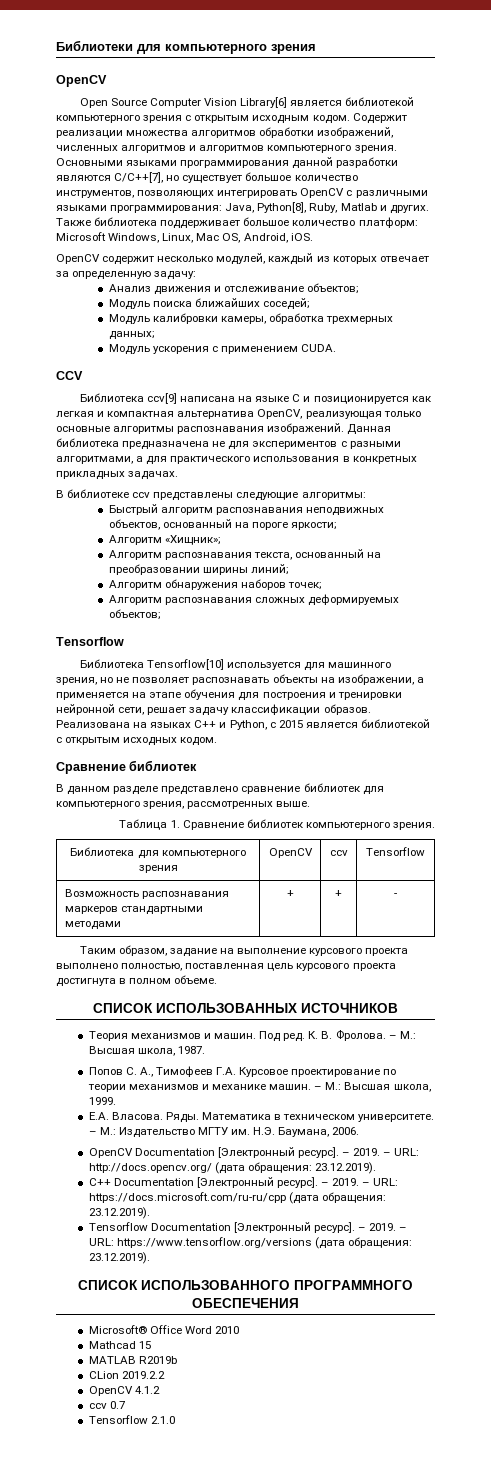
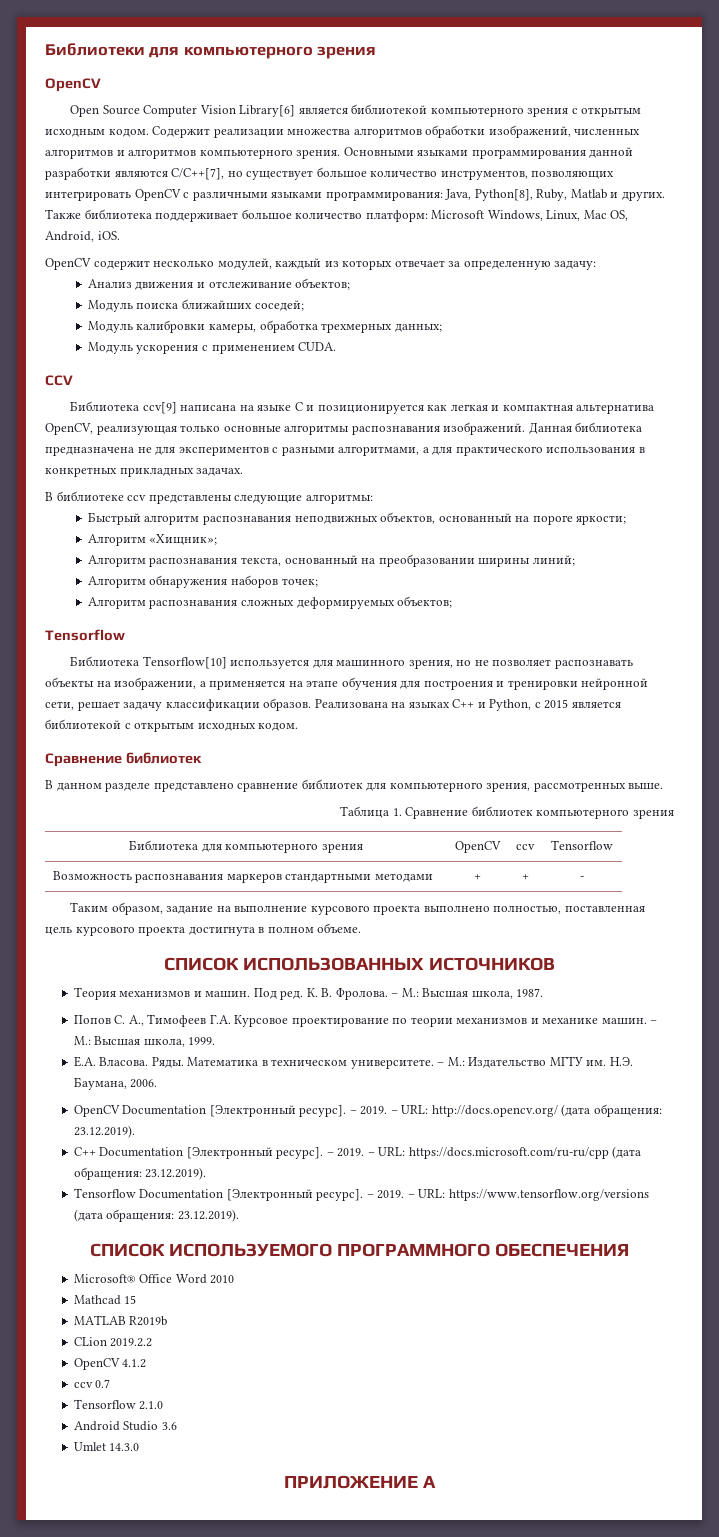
- Таблица 1. Сравнение библиотек компьютерного зрения.
+ Таблица 1. Сравнение библиотек компьютерного зрения
- СПИСОК ИСПОЛЬЗОВАННОГО ПРОГРАММНОГО ОБЕСПЕЧЕНИЯ
+ СПИСОК ИСПОЛЬЗУЕМОГО ПРОГРАММНОГО ОБЕСПЕЧЕНИЯ
+ Android Studio 3.6
+ Umlet 14.3.0
+ ПРИЛОЖЕНИЕ А

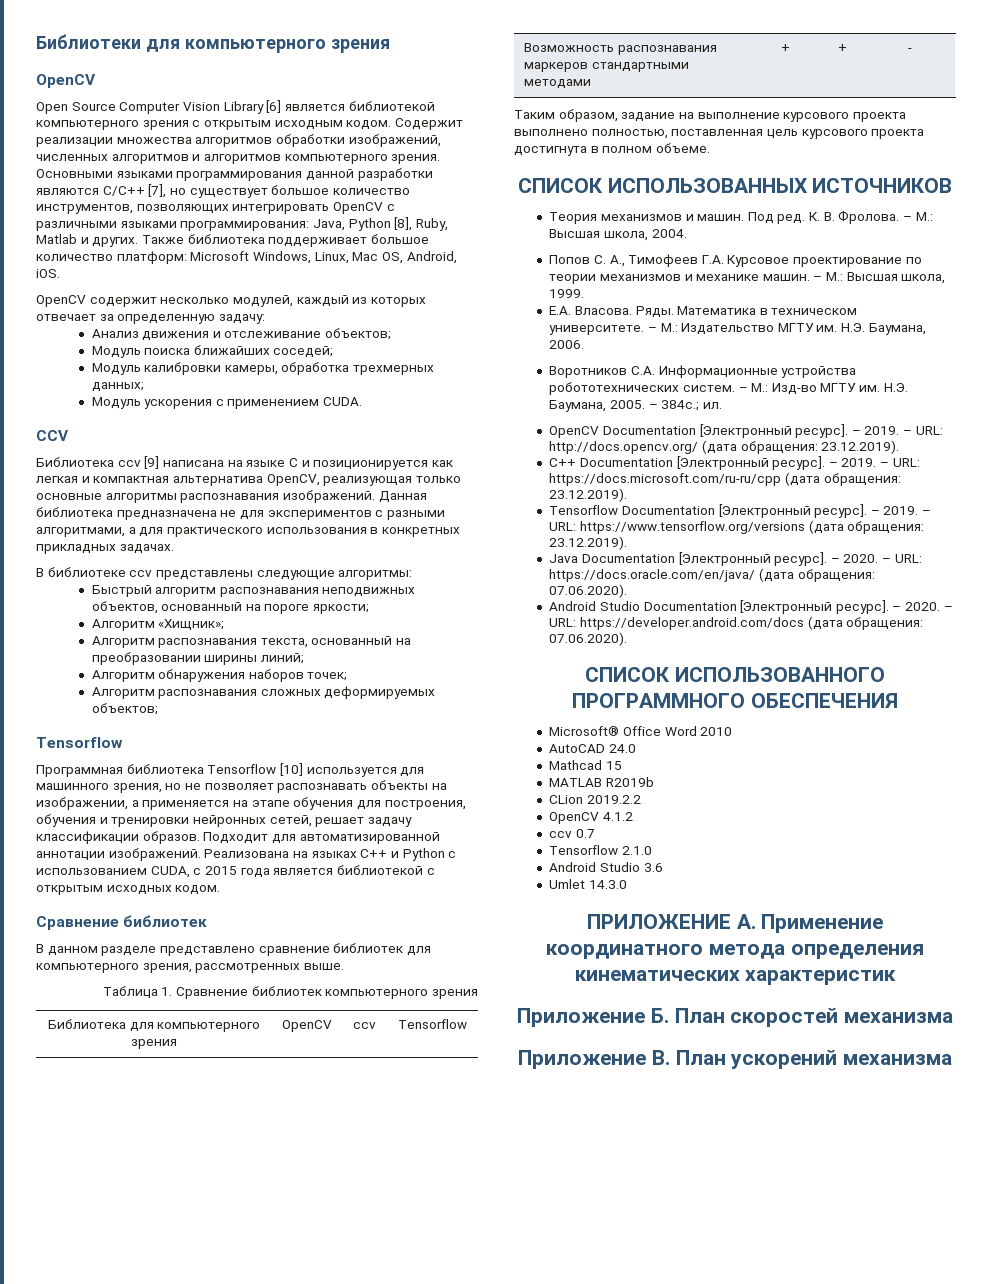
- Open Source Computer Vision Library[6] является библиотекой компьютерного зрения с открытым исходным кодом.
+ Open Source Computer Vision Library [6] является библиотекой компьютерного зрения с открытым исходным кодом.
- Основными языками программирования данной разработки являются C/C++[7], но существует большое количество инструментов, позволяющих интегрировать OpenCV с различными языками программирования: Java, Python[8], Ruby, Matlab и других.
+ Основными языками программирования данной разработки являются C/C++ [7], но существует большое количество инструментов, позволяющих интегрировать OpenCV с различными языками программирования: Java, Python [8], Ruby, Matlab и других.
- Библиотека ccv[9] написана на языке C и позиционируется как легкая и компактная альтернатива OpenCV, реализующая только основные алгоритмы распознавания изображений.
+ Библиотека ccv [9] написана на языке C и позиционируется как легкая и компактная альтернатива OpenCV, реализующая только основные алгоритмы распознавания изображений.
- Библиотека Tensorflow[10] используется для машинного зрения, но не позволяет распознавать объекты на изображении, а применяется на этапе обучения для построения и тренировки нейронной сети, решает задачу классификации образов.
+ Программная библиотека Tensorflow [10] используется для машинного зрения, но не позволяет распознавать объекты на изображении, а применяется на этапе обучения для построения, обучения и тренировки нейронных сетей, решает задачу классификации образов. Подходит для автоматизированной аннотации изображений.
- Реализована на языках C++ и Python, с 2015 является библиотекой с открытым исходных кодом.
+ Реализована на языках C++ и Python с использованием CUDA, с 2015 года является библиотекой с открытым исходных кодом.
- – М.: Высшая школа, 1987.
+ – М.: Высшая школа, 2004.
+ Воротников С.А. Информационные устройства робототехнических систем. – М.: Изд-во МГТУ им. Н.Э. Баумана, 2005. – 384с.; ил.
- СПИСОК ИСПОЛЬЗУЕМОГО ПРОГРАММНОГО ОБЕСПЕЧЕНИЯ
+ Java Documentation [Электронный ресурс]. – 2020. – URL: https://docs.oracle.com/en/java/ (дата обращения: 07.06.2020).
+ Android Studio Documentation [Электронный ресурс]. – 2020. – URL: https://developer.android.com/docs (дата обращения: 07.06.2020).
+ СПИСОК ИСПОЛЬЗОВАННОГО ПРОГРАММНОГО ОБЕСПЕЧЕНИЯ
+ AutoCAD 24.0
- ПРИЛОЖЕНИЕ А
+ ПРИЛОЖЕНИЕ А. Применение координатного метода определения кинематических характеристик
+ Приложение Б. План скоростей механизма
+ Приложение В. План ускорений механизма

